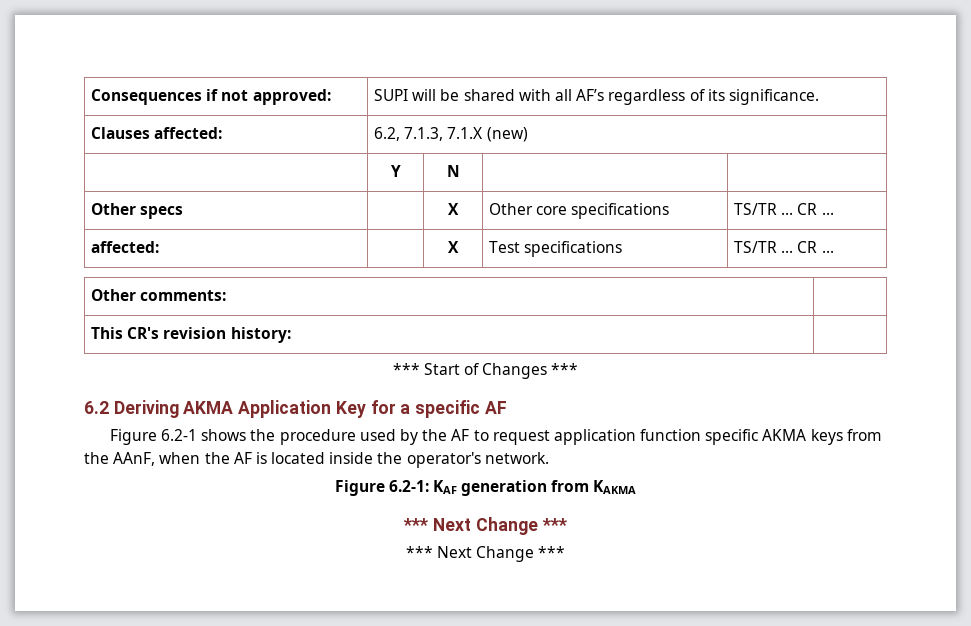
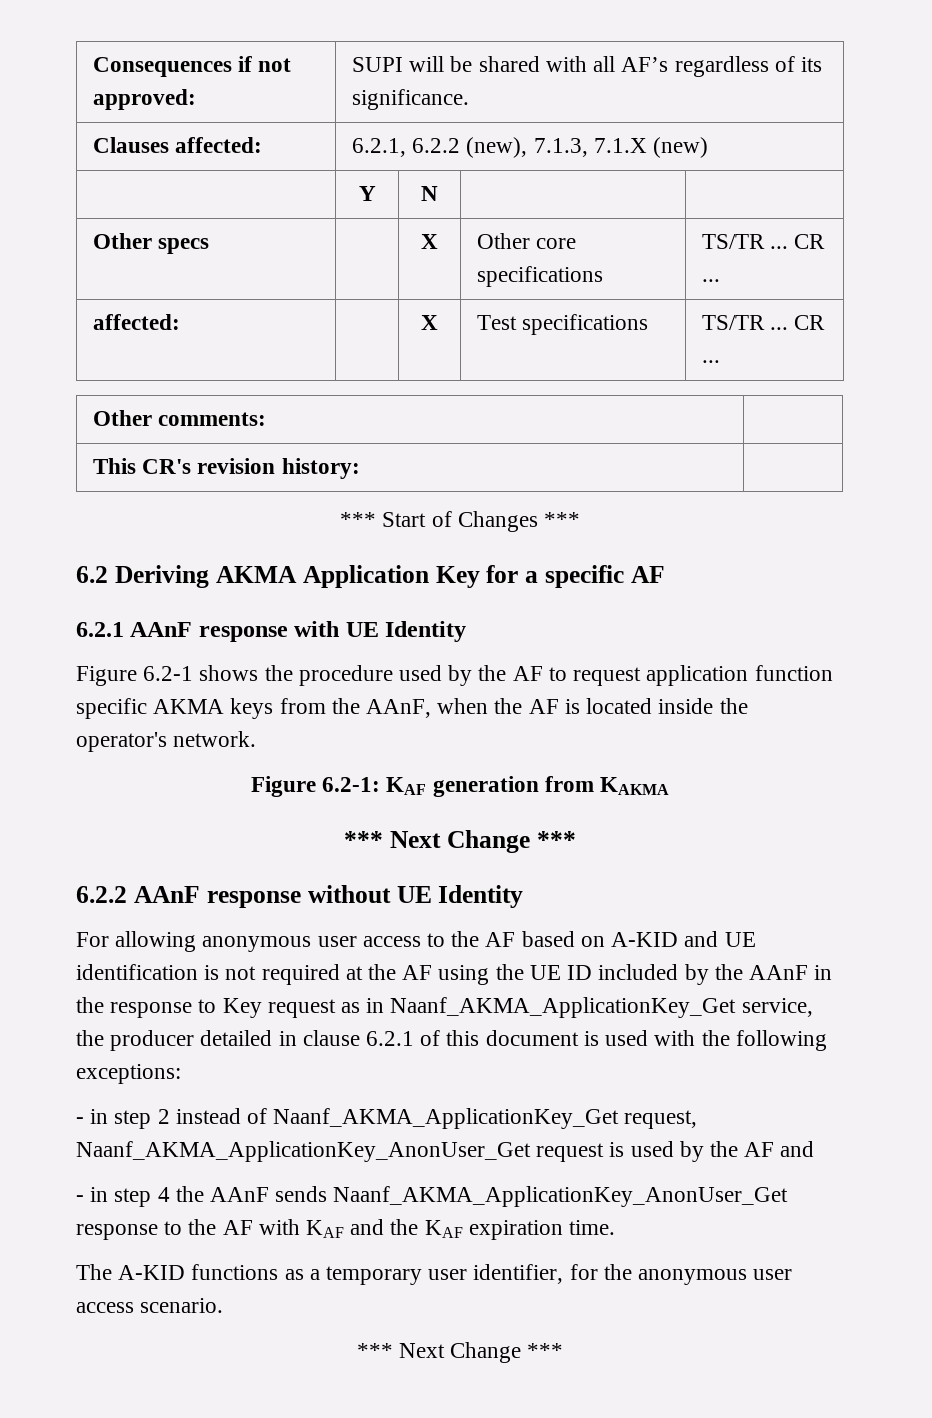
- Clauses affected: | 6.2, 7.1.3, 7.1.X (new)
+ Clauses affected: | 6.2.1, 6.2.2 (new), 7.1.3, 7.1.X (new)
+ 6.2.1 AAnF response with UE Identity
+ 6.2.2 AAnF response without UE Identity
+ For allowing anonymous user access to the AF based on A-KID and UE identification is not required at the AF using the UE ID included by the AAnF in the response to Key request as in Naanf_AKMA_ApplicationKey_Get service, the producer detailed in clause 6.2.1 of this document is used with the following exceptions:
+ - in step 2 instead of Naanf_AKMA_ApplicationKey_Get request, Naanf_AKMA_ApplicationKey_AnonUser_Get request is used by the AF and
+ - in step 4 the AAnF sends Naanf_AKMA_ApplicationKey_AnonUser_Get response to the AF with KAF and the KAF expiration time.
+ The A-KID functions as a temporary user identifier, for the anonymous user access scenario.

